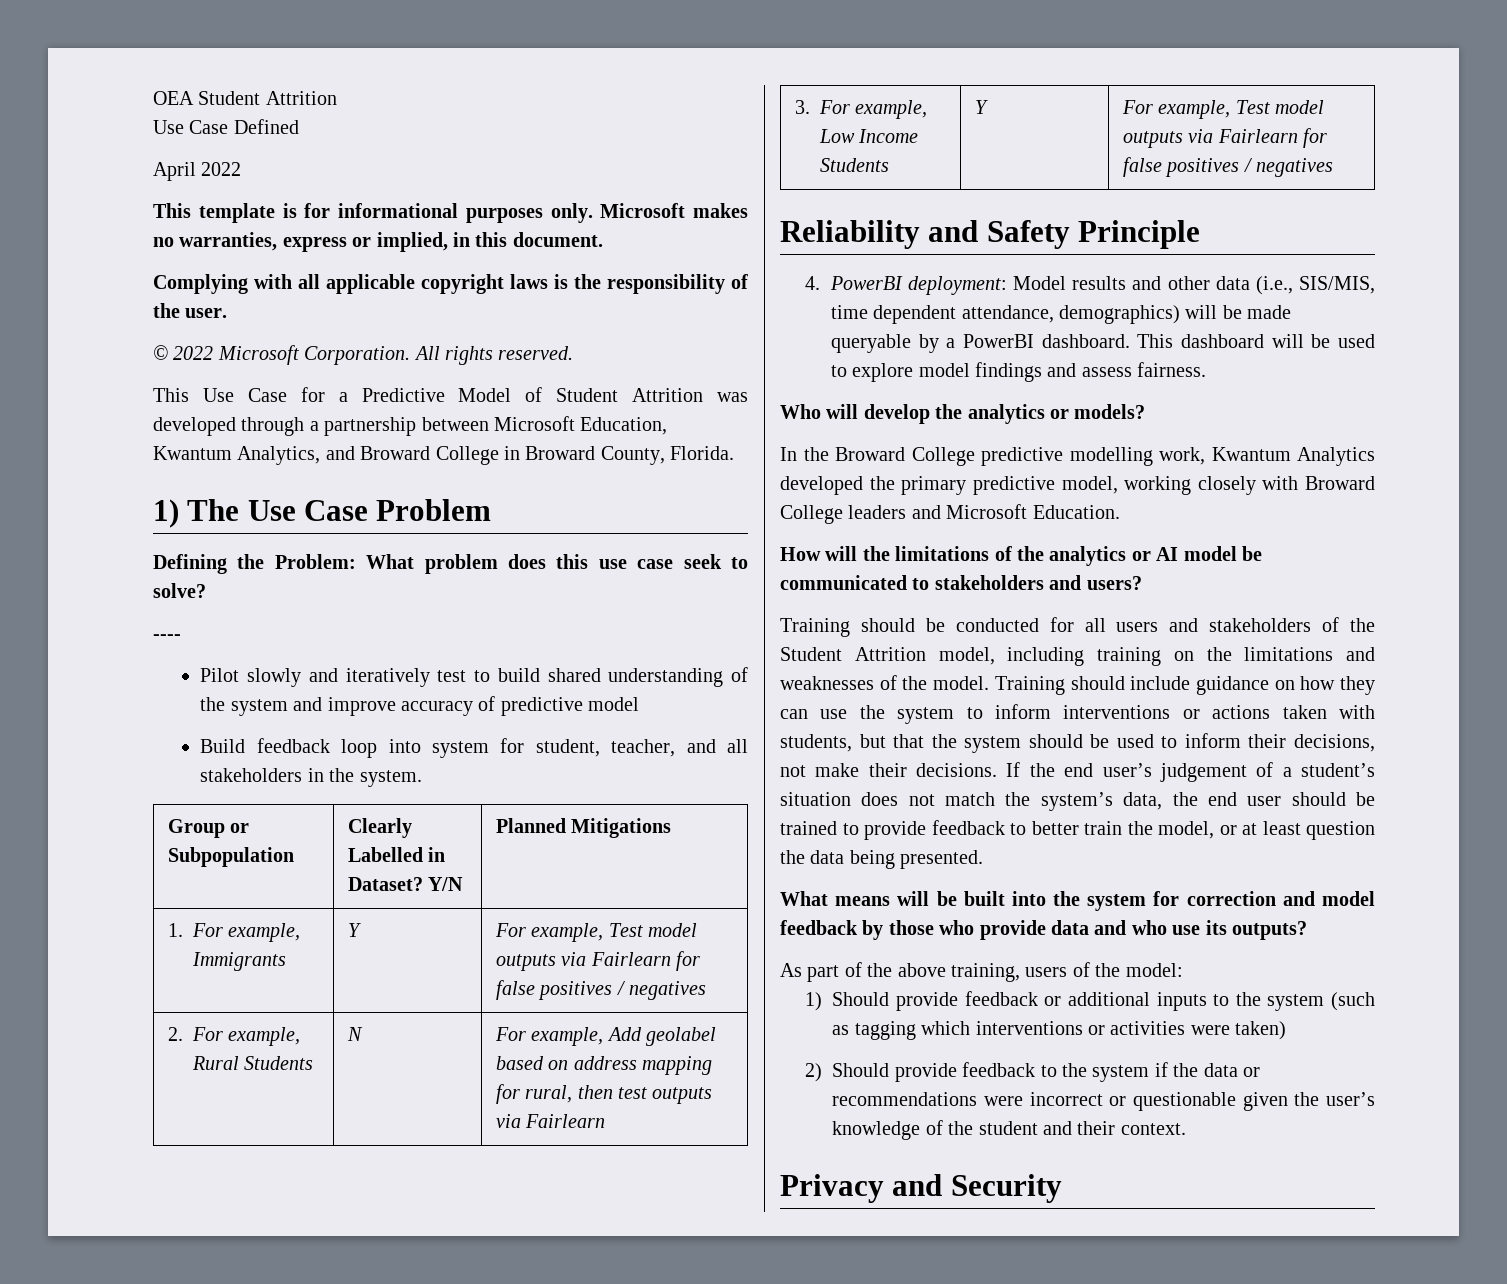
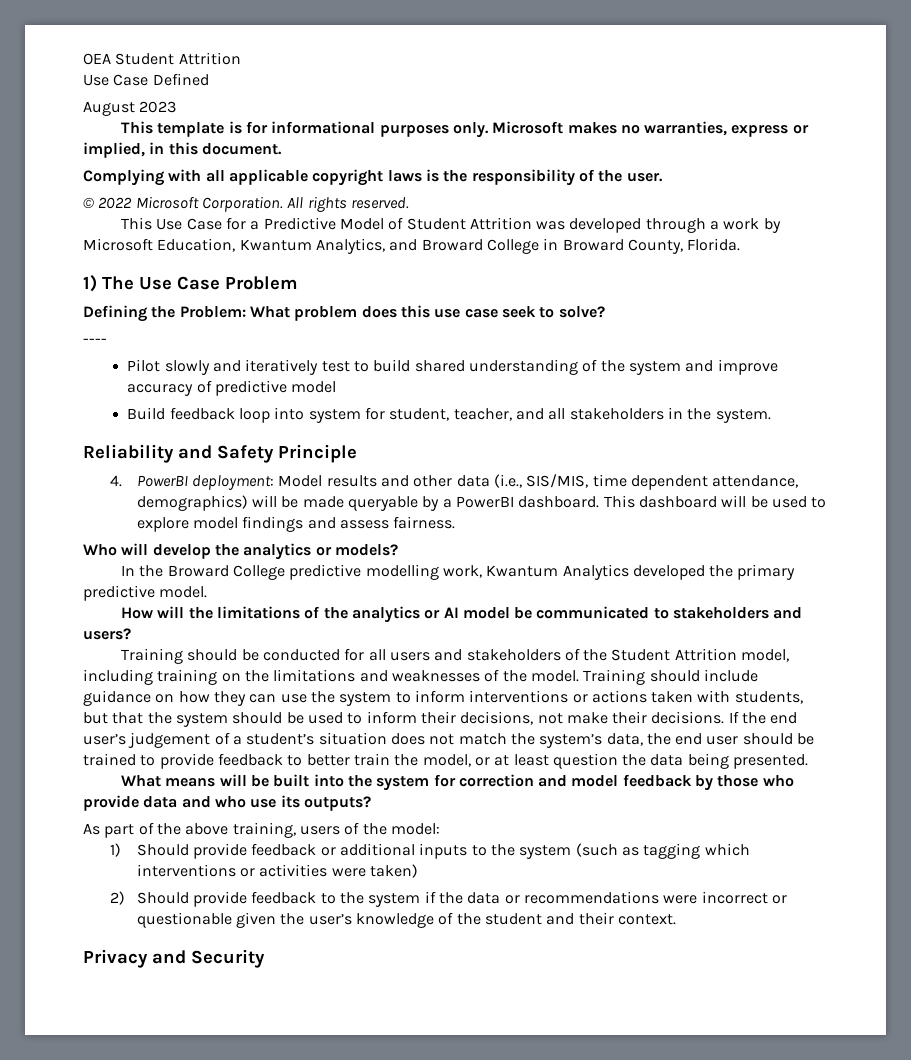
- April 2022
+ August 2023
- This Use Case for a Predictive Model of Student Attrition was developed through a partnership between Microsoft Education, Kwantum Analytics, and Broward College in Broward County, Florida.
+ This Use Case for a Predictive Model of Student Attrition was developed through a work by Microsoft Education, Kwantum Analytics, and Broward College in Broward County, Florida.
- Group or Subpopulation | Clearly Labelled in Dataset? Y/N | Planned Mitigations
- 1. For example, Immigrants | Y | For example, Test model outputs via Fairlearn for false positives / negatives
- 2. For example, Rural Students | N | For example, Add geolabel based on address mapping for rural, then test outputs via Fairlearn
- 3. For example, Low Income Students | Y | For example, Test model outputs via Fairlearn for false positives / negatives
- In the Broward College predictive modelling work, Kwantum Analytics developed the primary predictive model, working closely with Broward College leaders and Microsoft Education.
+ In the Broward College predictive modelling work, Kwantum Analytics developed the primary predictive model.

